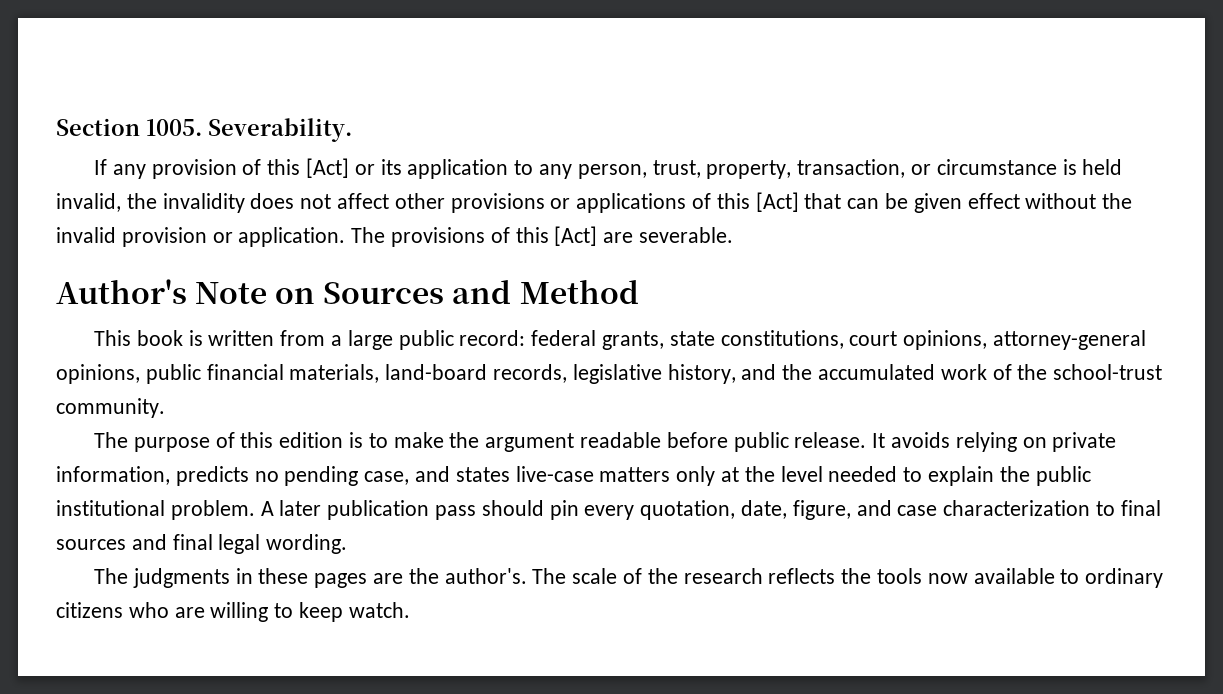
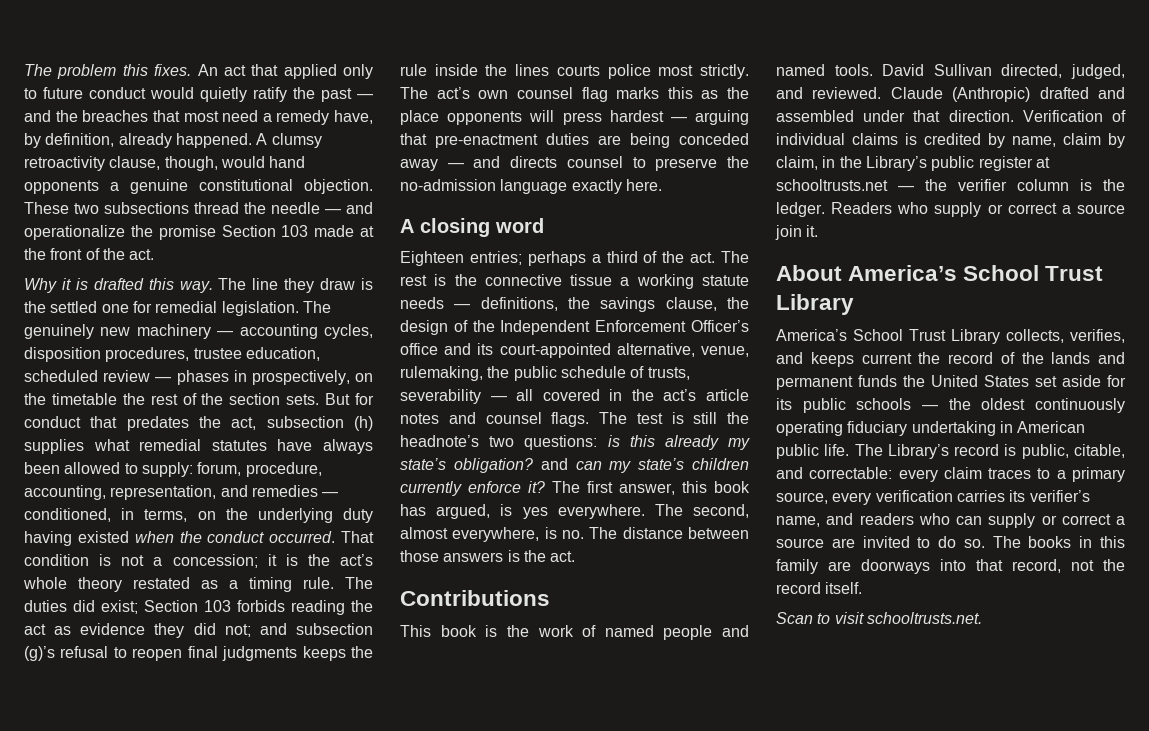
- Section 1005. Severability.
- If any provision of this [Act] or its application to any person, trust, property, transaction, or circumstance is held invalid, the invalidity does not affect other provisions or applications of this [Act] that can be given effect without the invalid provision or application. The provisions of this [Act] are severable.
- Author's Note on Sources and Method
- This book is written from a large public record: federal grants, state constitutions, court opinions, attorney-general opinions, public financial materials, land-board records, legislative history, and the accumulated work of the school-trust community.
- The purpose of this edition is to make the argument readable before public release. It avoids relying on private information, predicts no pending case, and states live-case matters only at the level needed to explain the public institutional problem. A later publication pass should pin every quotation, date, figure, and case characterization to final sources and final legal wording.
- The judgments in these pages are the author's. The scale of the research reflects the tools now available to ordinary citizens who are willing to keep watch.
+ The problem this fixes. An act that applied only to future conduct would quietly ratify the past — and the breaches that most need a remedy have, by definition, already happened. A clumsy retroactivity clause, though, would hand opponents a genuine constitutional objection. These two subsections thread the needle — and operationalize the promise Section 103 made at the front of the act.
+ Why it is drafted this way. The line they draw is the settled one for remedial legislation. The genuinely new machinery — accounting cycles, disposition procedures, trustee education, scheduled review — phases in prospectively, on the timetable the rest of the section sets. But for conduct that predates the act, subsection (h) supplies what remedial statutes have always been allowed to supply: forum, procedure, accounting, representation, and remedies — conditioned, in terms, on the underlying duty having existed when the conduct occurred. That condition is not a concession; it is the act’s whole theory restated as a timing rule. The duties did exist; Section 103 forbids reading the act as evidence they did not; and subsection (g)’s refusal to reopen final judgments keeps the rule inside the lines courts police most strictly. The act’s own counsel flag marks this as the place opponents will press hardest — arguing that pre-enactment duties are being conceded away — and directs counsel to preserve the no-admission language exactly here.
+ A closing word
+ Eighteen entries; perhaps a third of the act. The rest is the connective tissue a working statute needs — definitions, the savings clause, the design of the Independent Enforcement Officer’s office and its court-appointed alternative, venue, rulemaking, the public schedule of trusts, severability — all covered in the act’s article notes and counsel flags. The test is still the headnote’s two questions: is this already my state’s obligation? and can my state’s children currently enforce it? The first answer, this book has argued, is yes everywhere. The second, almost everywhere, is no. The distance between those answers is the act.
+ Contributions
+ This book is the work of named people and named tools. David Sullivan directed, judged, and reviewed. Claude (Anthropic) drafted and assembled under that direction. Verification of individual claims is credited by name, claim by claim, in the Library’s public register at schooltrusts.net — the verifier column is the ledger. Readers who supply or correct a source join it.
+ About America’s School Trust Library
+ America’s School Trust Library collects, verifies, and keeps current the record of the lands and permanent funds the United States set aside for its public schools — the oldest continuously operating fiduciary undertaking in American public life. The Library’s record is public, citable, and correctable: every claim traces to a primary source, every verification carries its verifier’s name, and readers who can supply or correct a source are invited to do so. The books in this family are doorways into that record, not the record itself.
+ Scan to visit schooltrusts.net.

